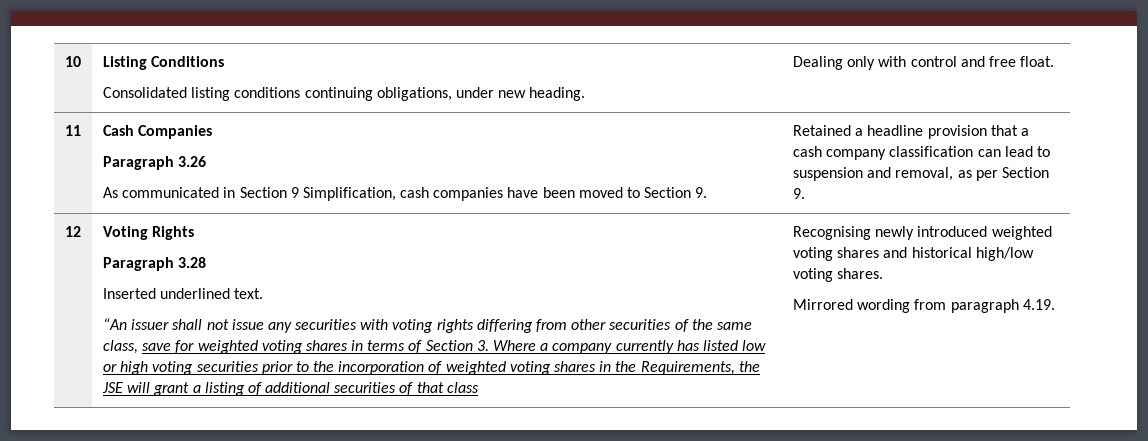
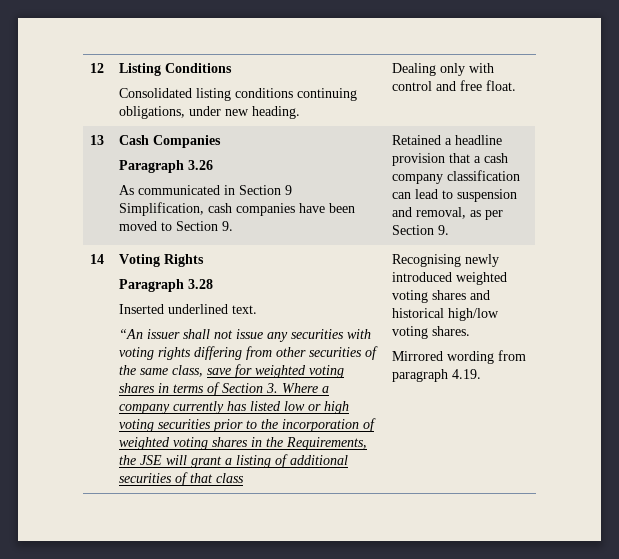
- 10 | Listing Conditions
+ 12 | Listing Conditions
- 11 | Cash Companies
+ 13 | Cash Companies
- 12
+ 14

